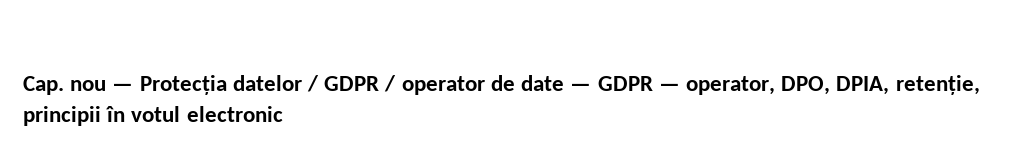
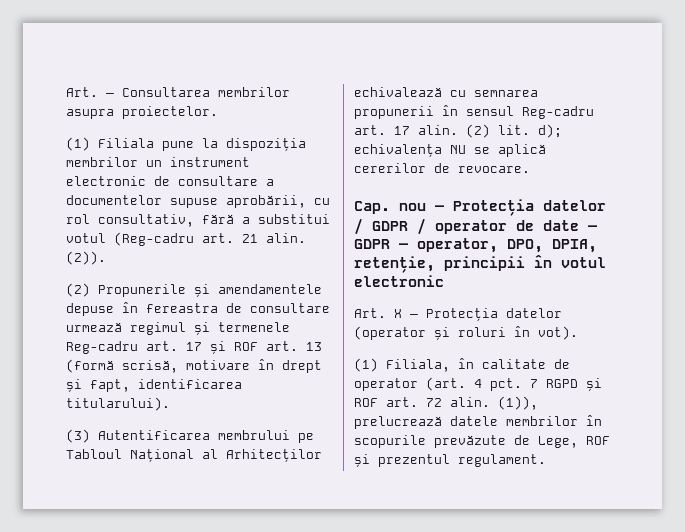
+ Art. — Consultarea membrilor asupra proiectelor.
+ (1) Filiala pune la dispoziția membrilor un instrument electronic de consultare a documentelor supuse aprobării, cu rol consultativ, fără a substitui votul (Reg-cadru art. 21 alin. (2)).
+ (2) Propunerile și amendamentele depuse în fereastra de consultare urmează regimul și termenele Reg-cadru art. 17 și ROF art. 13 (formă scrisă, motivare în drept și fapt, identificarea titularului).
+ (3) Autentificarea membrului pe Tabloul Național al Arhitecților echivalează cu semnarea propunerii în sensul Reg-cadru art. 17 alin. (2) lit. d); echivalența NU se aplică cererilor de revocare.
+ Art. X — Protecția datelor (operator și roluri în vot).
+ (1) Filiala, în calitate de operator (art. 4 pct. 7 RGPD și ROF art. 72 alin. (1)), prelucrează datele membrilor în scopurile prevăzute de Lege, ROF și prezentul regulament.

